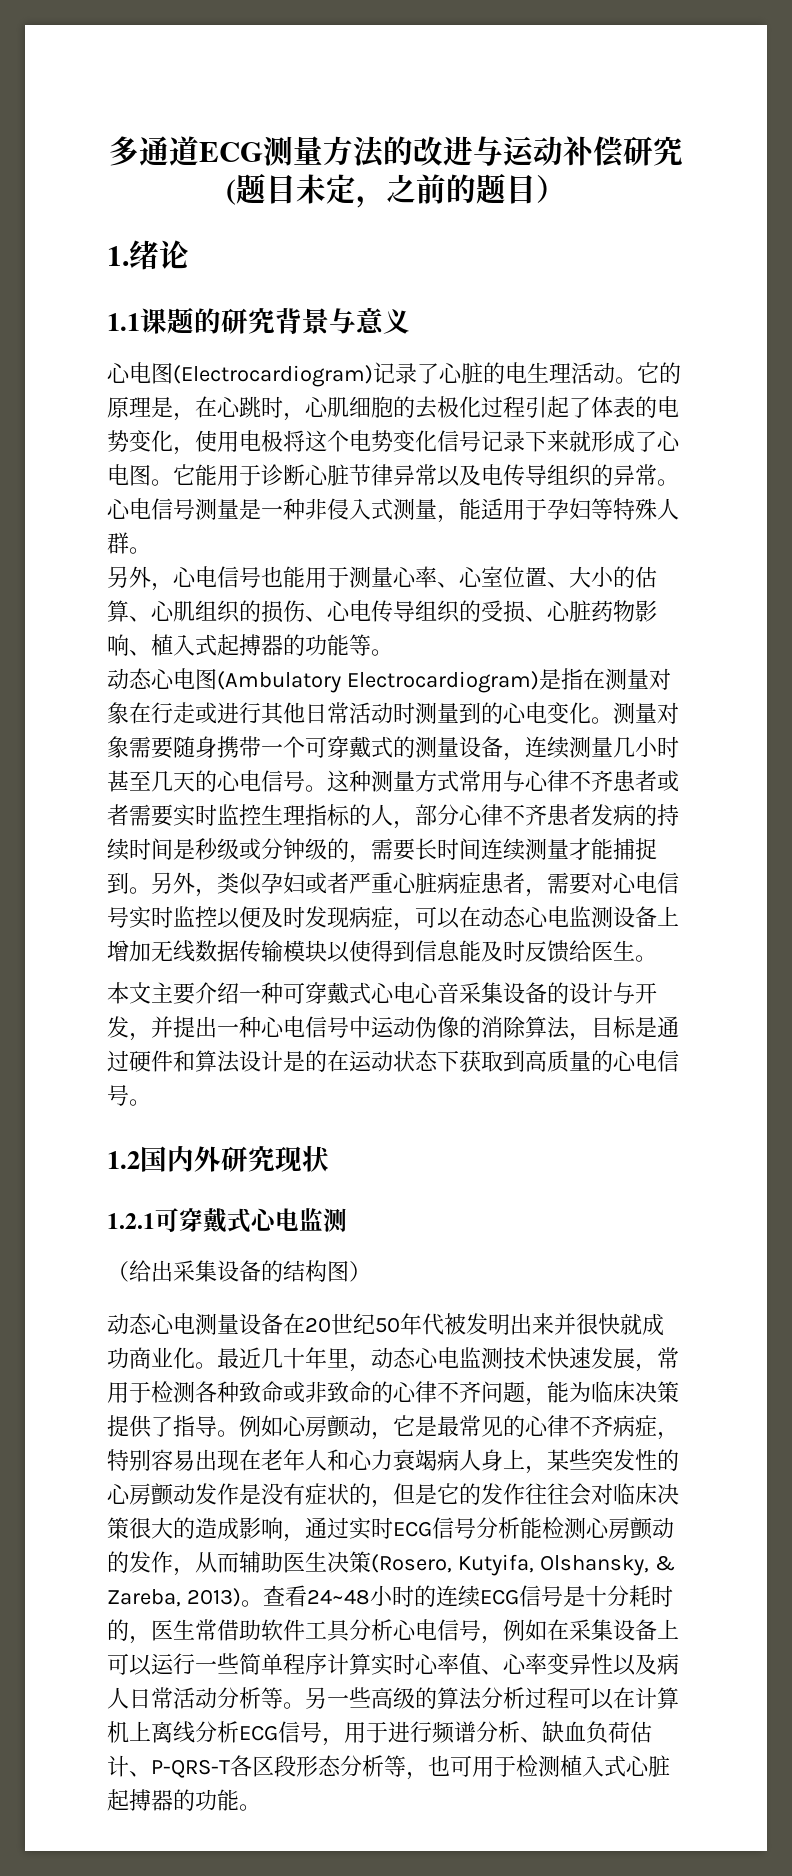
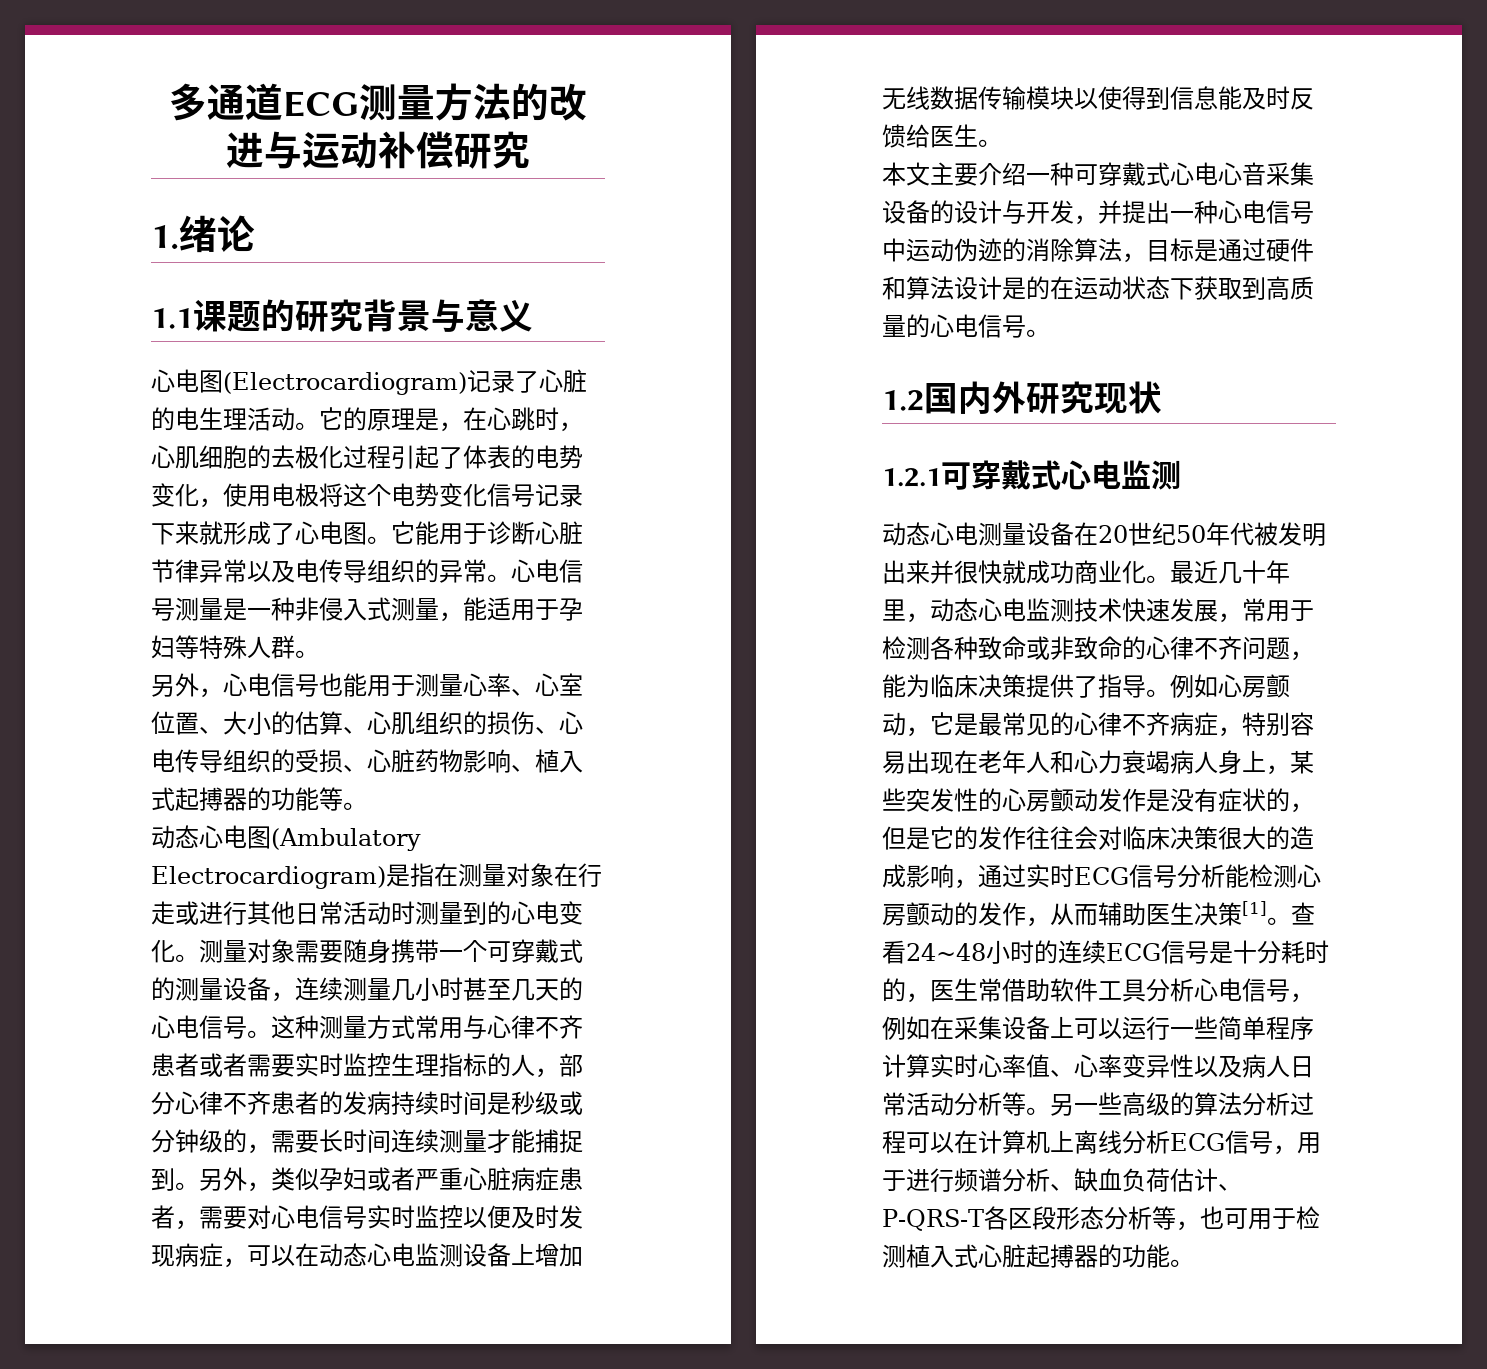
- 多通道ECG测量方法的改进与运动补偿研究(题目未定，之前的题目）
+ 多通道ECG测量方法的改进与运动补偿研究
- 这种测量方式常用与心律不齐患者或者需要实时监控生理指标的人，部分心律不齐患者发病的持续时间是秒级或分钟级的，需要长时间连续测量才能捕捉到。
+ 这种测量方式常用与心律不齐患者或者需要实时监控生理指标的人，部分心律不齐患者的发病持续时间是秒级或分钟级的，需要长时间连续测量才能捕捉到。
- 本文主要介绍一种可穿戴式心电心音采集设备的设计与开发，并提出一种心电信号中运动伪像的消除算法，目标是通过硬件和算法设计是的在运动状态下获取到高质量的心电信号。
+ 本文主要介绍一种可穿戴式心电心音采集设备的设计与开发，并提出一种心电信号中运动伪迹的消除算法，目标是通过硬件和算法设计是的在运动状态下获取到高质量的心电信号。
- （给出采集设备的结构图）
- 例如心房颤动，它是最常见的心律不齐病症，特别容易出现在老年人和心力衰竭病人身上，某些突发性的心房颤动发作是没有症状的，但是它的发作往往会对临床决策很大的造成影响，通过实时ECG信号分析能检测心房颤动的发作，从而辅助医生决策(Rosero, Kutyifa, Olshansky, & Zareba, 2013)。
+ 例如心房颤动，它是最常见的心律不齐病症，特别容易出现在老年人和心力衰竭病人身上，某些突发性的心房颤动发作是没有症状的，但是它的发作往往会对临床决策很大的造成影响，通过实时ECG信号分析能检测心房颤动的发作，从而辅助医生决策[1]。

